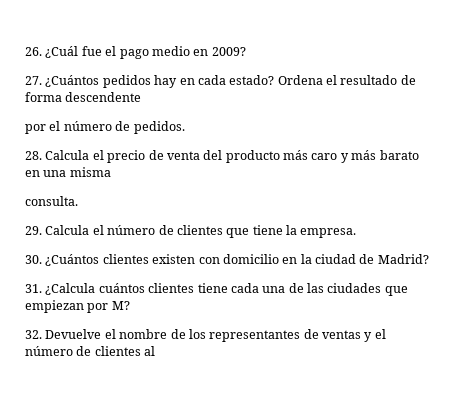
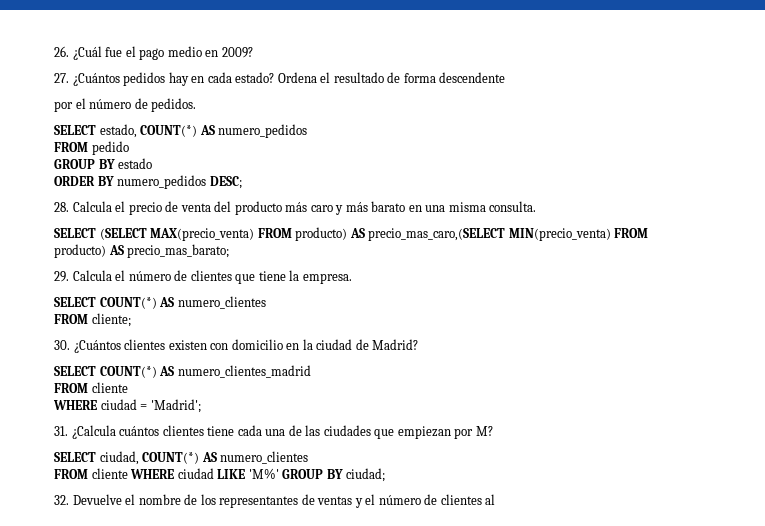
+ SELECT estado, COUNT(*) AS numero_pedidos
+ FROM pedido
+ GROUP BY estado
+ ORDER BY numero_pedidos DESC;
- 28. Calcula el precio de venta del producto más caro y más barato en una misma
- consulta.
+ 28. Calcula el precio de venta del producto más caro y más barato en una misma consulta.
+ SELECT (SELECT MAX(precio_venta) FROM producto) AS precio_mas_caro,(SELECT MIN(precio_venta) FROM producto) AS precio_mas_barato;
+ SELECT COUNT(*) AS numero_clientes
+ FROM cliente;
+ SELECT COUNT(*) AS numero_clientes_madrid
+ FROM cliente
+ WHERE ciudad = 'Madrid';
+ SELECT ciudad, COUNT(*) AS numero_clientes
+ FROM cliente WHERE ciudad LIKE 'M%' GROUP BY ciudad;

